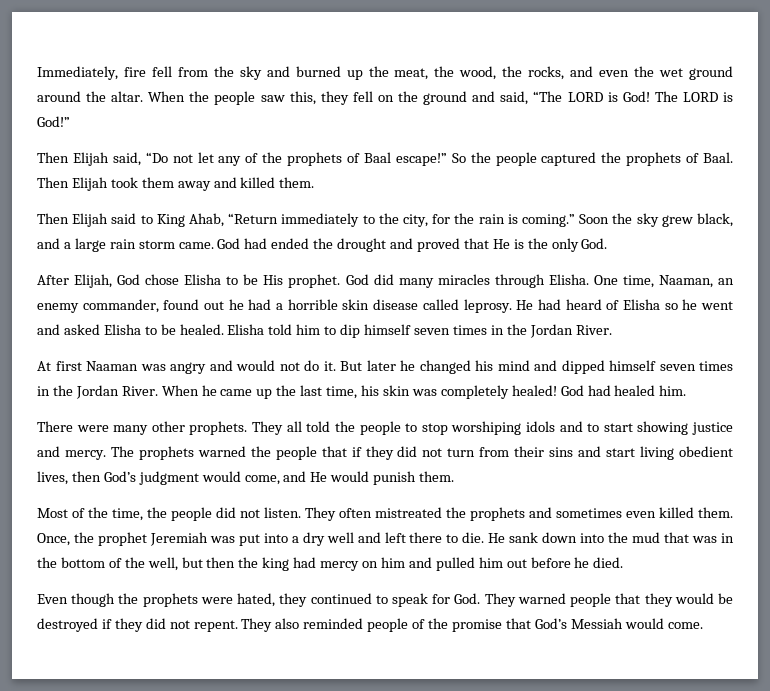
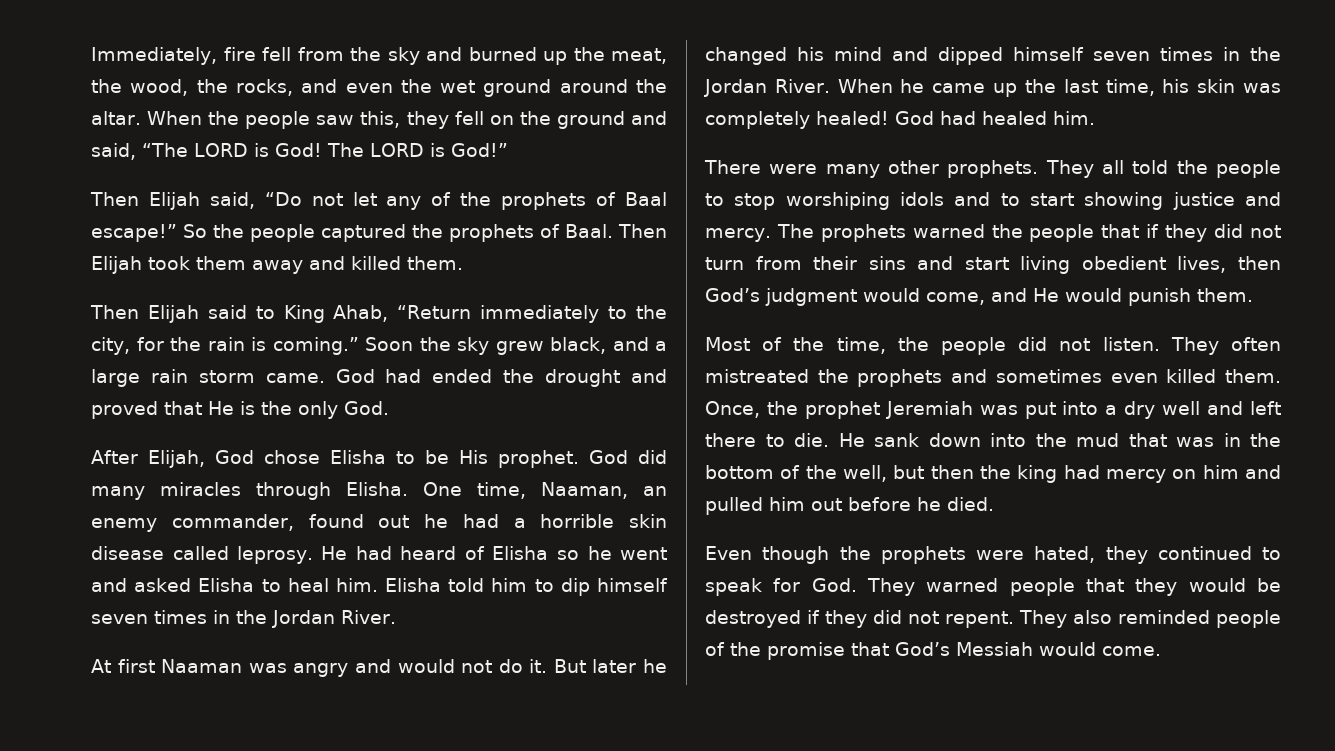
- He had heard of Elisha so he went and asked Elisha to be healed.
+ He had heard of Elisha so he went and asked Elisha to heal him.

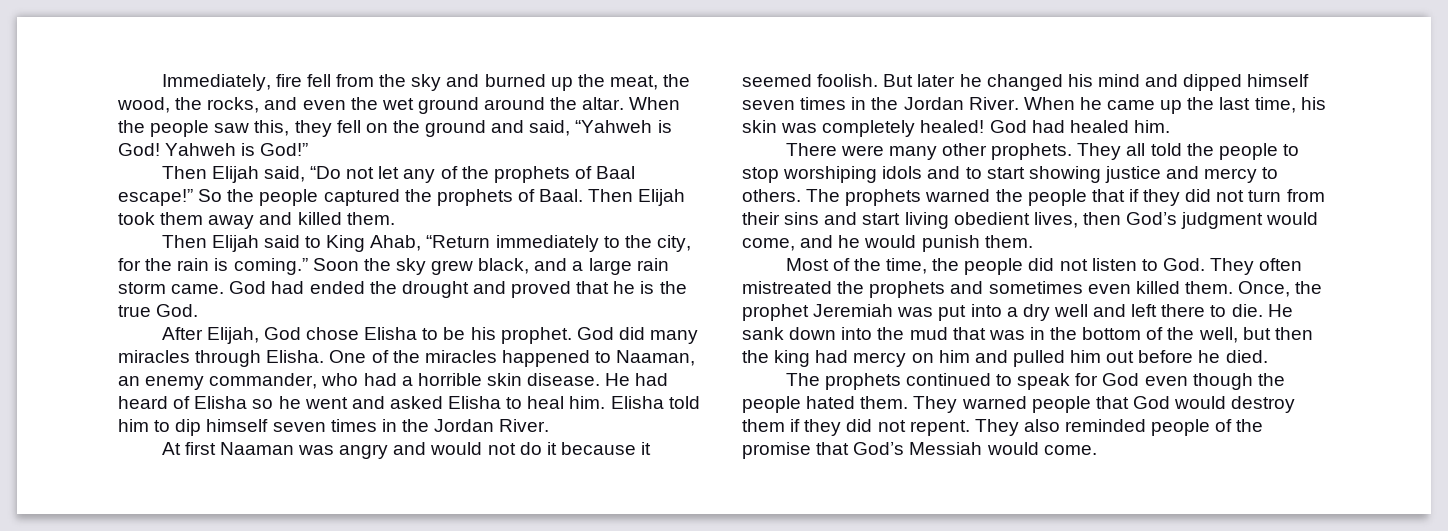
- When the people saw this, they fell on the ground and said, “The LORD is God! The LORD is God!”
+ When the people saw this, they fell on the ground and said, “Yahweh is God! Yahweh is God!”
- God had ended the drought and proved that He is the only God.
+ God had ended the drought and proved that he is the true God.
- After Elijah, God chose Elisha to be His prophet.
+ After Elijah, God chose Elisha to be his prophet.
- One time, Naaman, an enemy commander, found out he had a horrible skin disease called leprosy.
+ One of the miracles happened to Naaman, an enemy commander, who had a horrible skin disease.
- At first Naaman was angry and would not do it.
+ At first Naaman was angry and would not do it because it seemed foolish.
- They all told the people to stop worshiping idols and to start showing justice and mercy.
+ They all told the people to stop worshiping idols and to start showing justice and mercy to others.
- The prophets warned the people that if they did not turn from their sins and start living obedient lives, then God’s judgment would come, and He would punish them.
+ The prophets warned the people that if they did not turn from their sins and start living obedient lives, then God’s judgment would come, and he would punish them.
- Most of the time, the people did not listen. They often mistreated the prophets and sometimes even killed them.
+ Most of the time, the people did not listen to God. They often mistreated the prophets and sometimes even killed them.
- Even though the prophets were hated, they continued to speak for God. They warned people that they would be destroyed if they did not repent.
+ The prophets continued to speak for God even though the people hated them. They warned people that God would destroy them if they did not repent.

